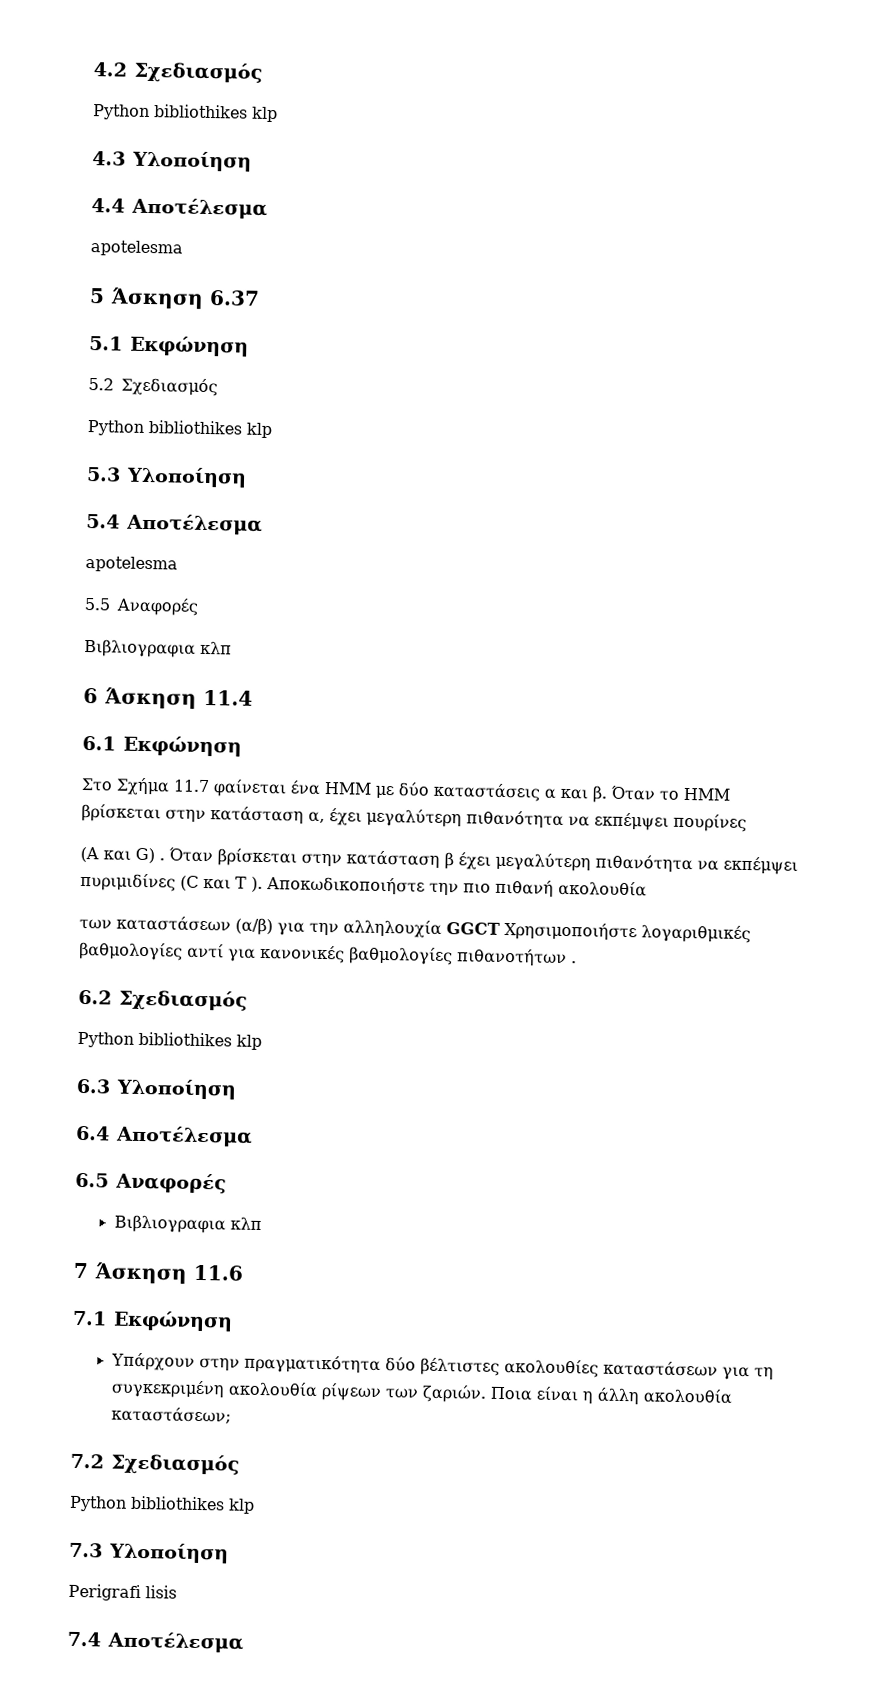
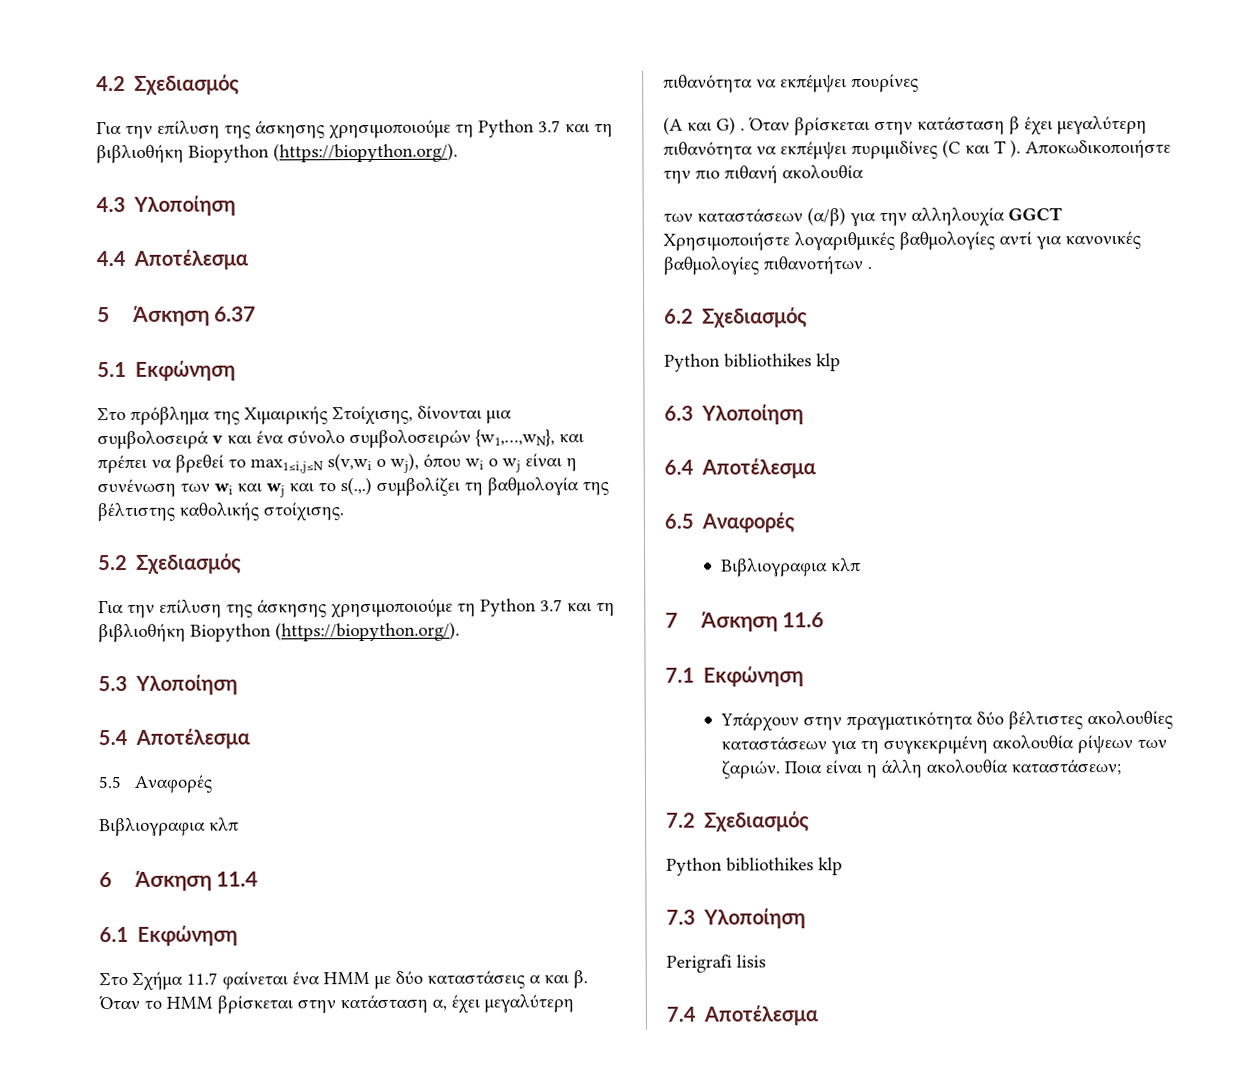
  4.2 Σχεδιασμός
- Python bibliothikes klp
+ Για την επίλυση της άσκησης χρησιμοποιούμε τη Python 3.7 και τη βιβλιοθήκη Biopython (https://biopython.org/).
  4.4 Αποτέλεσμα
- apotelesma
+ Στο πρόβλημα της Χιμαιρικής Στοίχισης, δίνονται μια συμβολοσειρά v και ένα σύνολο συμβολοσειρών {w1,…,wN}, και πρέπει να βρεθεί το max1≤i,j≤N s(v,wi o wj), όπου wi o wj είναι η συνένωση των wi και wj και το s(.,.) συμβολίζει τη βαθμολογία της βέλτιστης καθολικής στοίχισης.
  5.2 Σχεδιασμός
- Python bibliothikes klp
+ Για την επίλυση της άσκησης χρησιμοποιούμε τη Python 3.7 και τη βιβλιοθήκη Biopython (https://biopython.org/).
  5.4 Αποτέλεσμα
- apotelesma

